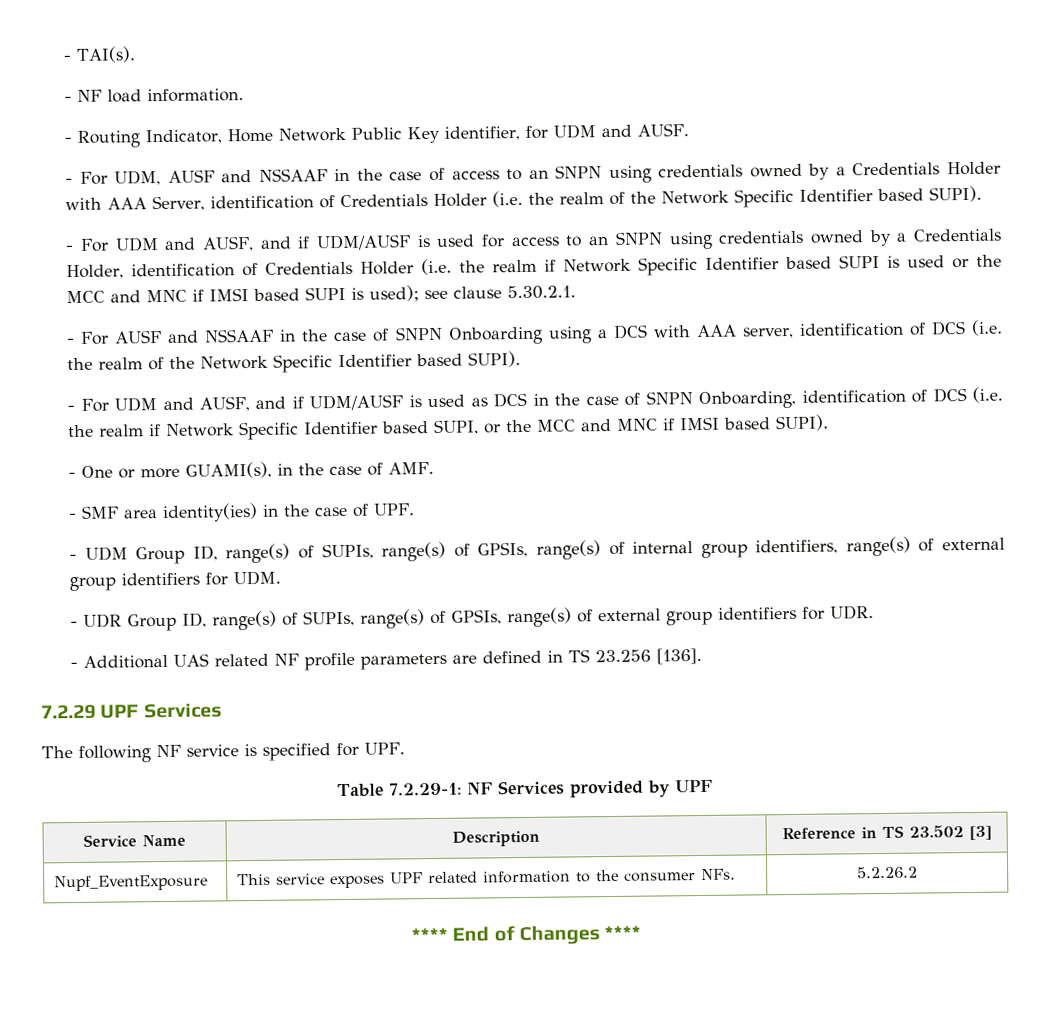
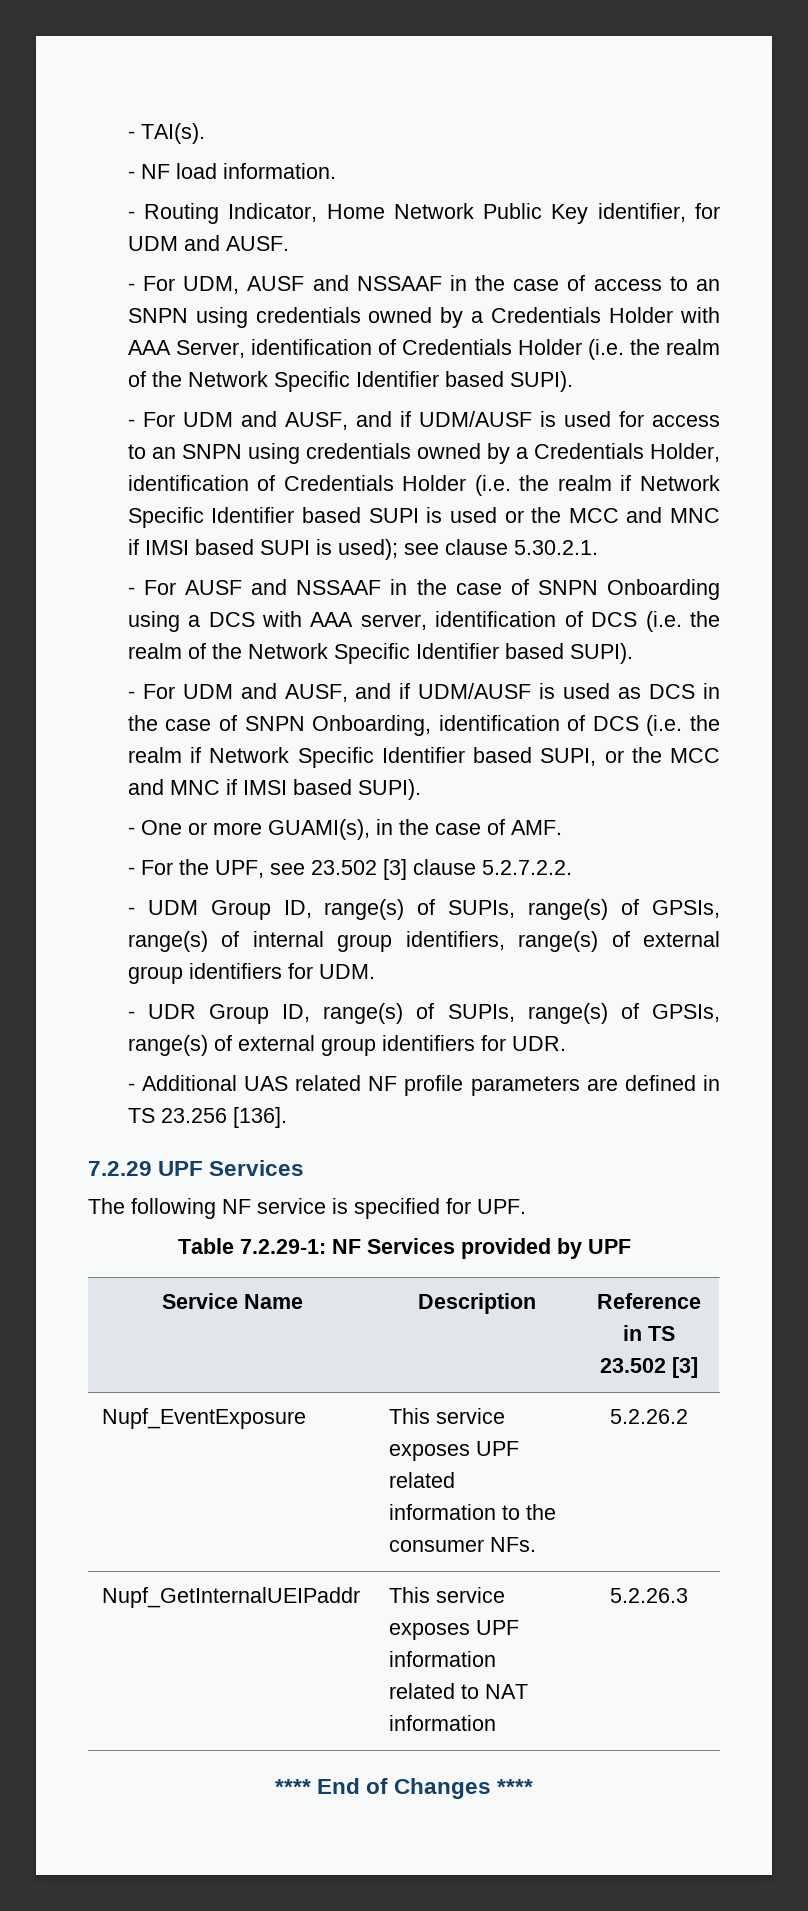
- - SMF area identity(ies) in the case of UPF.
+ - For the UPF, see 23.502 [3] clause 5.2.7.2.2.
+ Nupf_GetInternalUEIPaddr | This service exposes UPF information related to NAT information | 5.2.26.3

